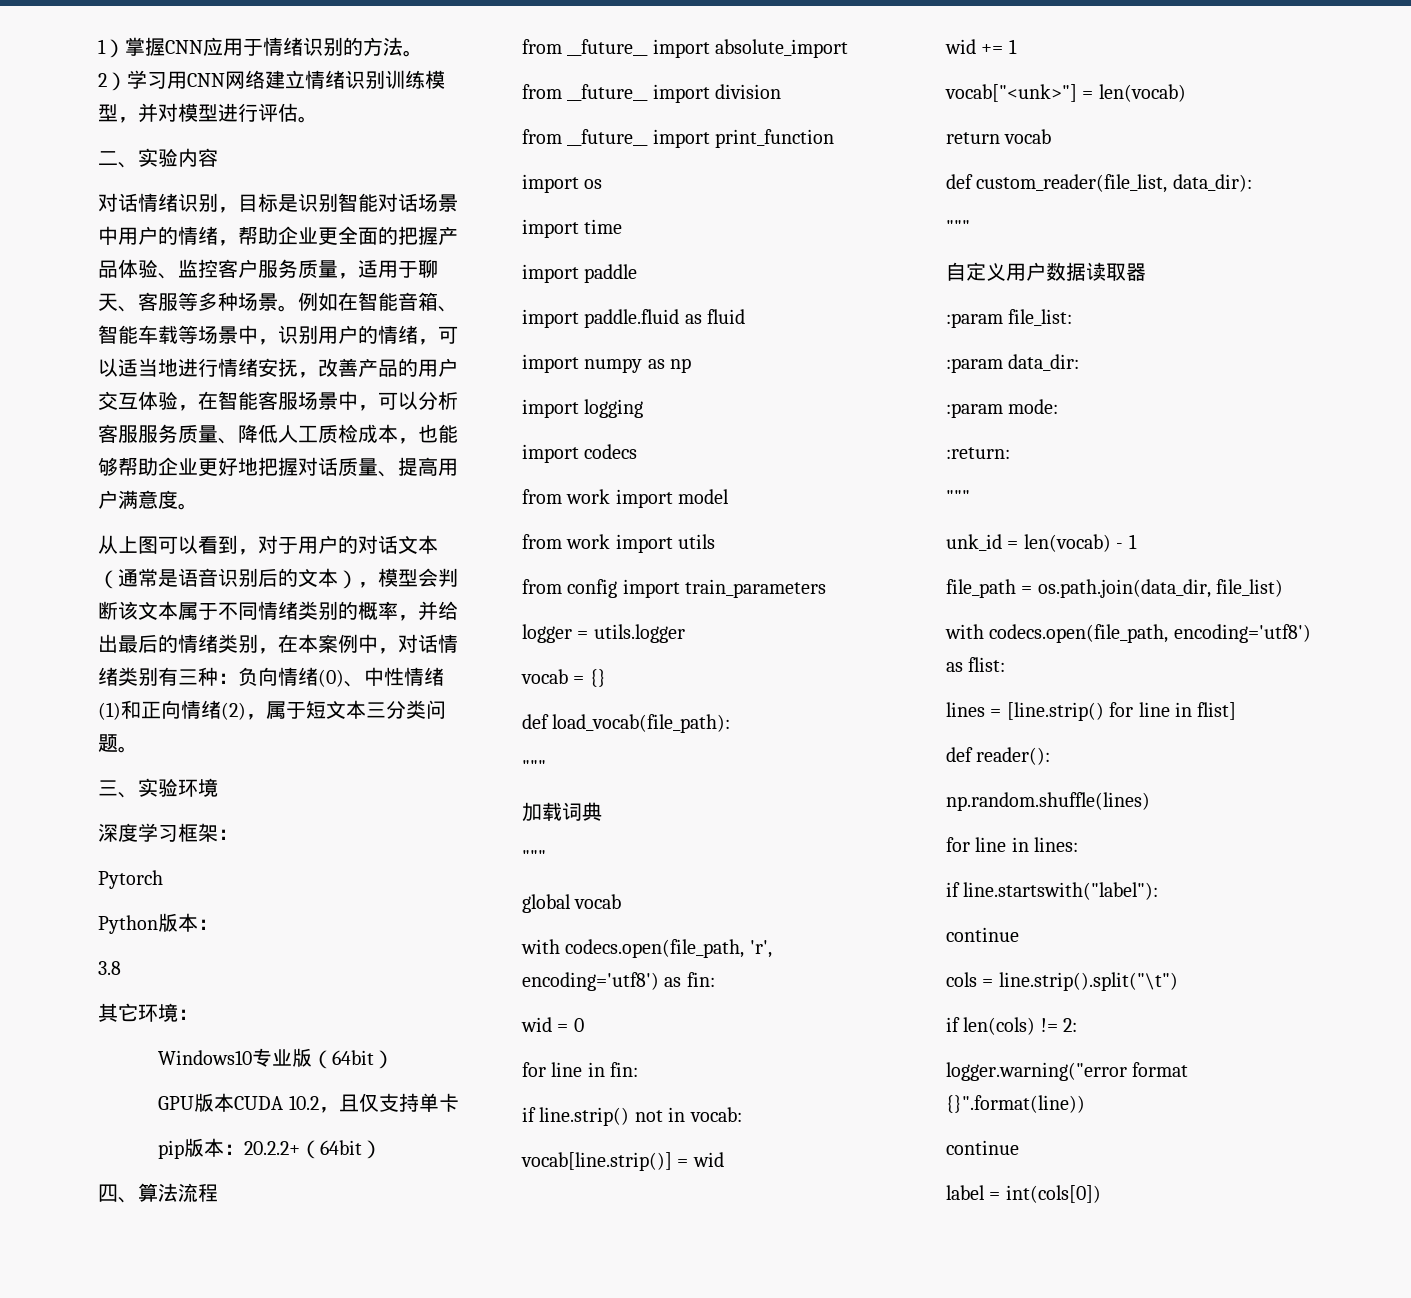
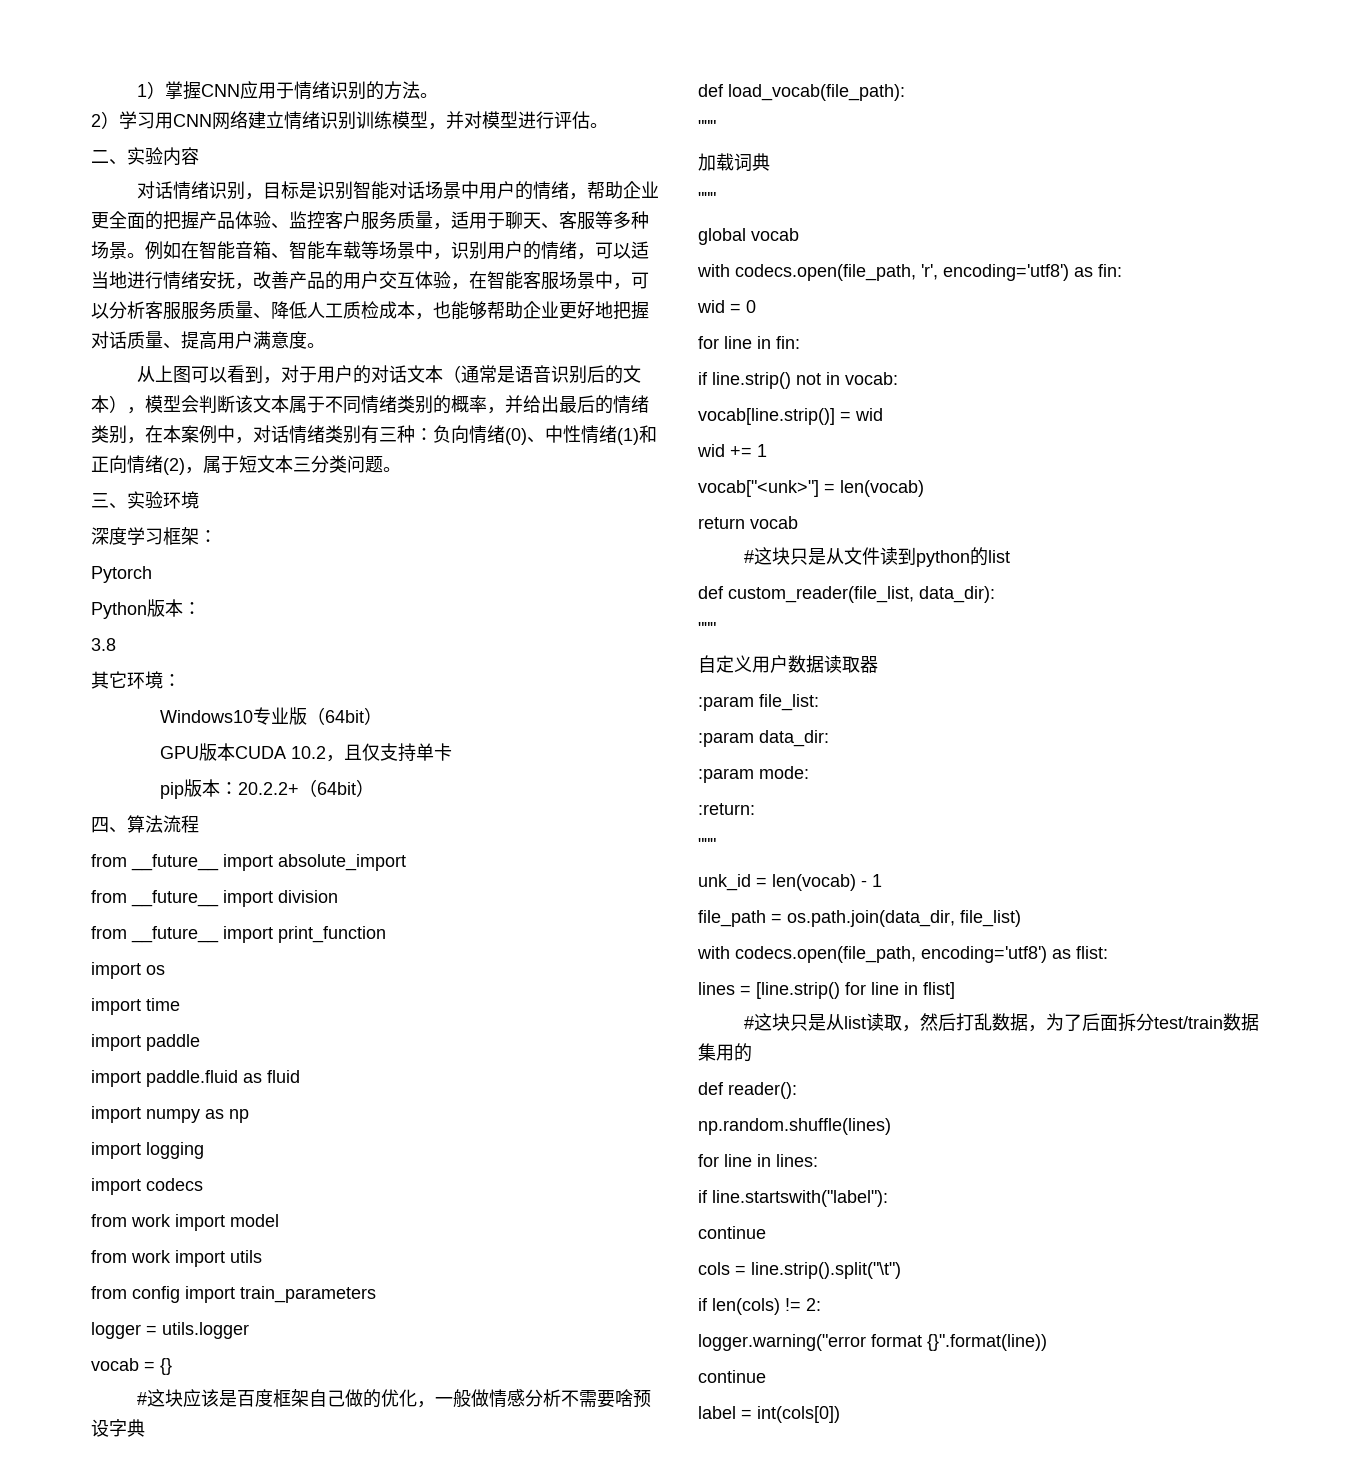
+ #这块应该是百度框架自己做的优化，一般做情感分析不需要啥预设字典
+ #这块只是从文件读到python的list
+ #这块只是从list读取，然后打乱数据，为了后面拆分test/train数据集用的

